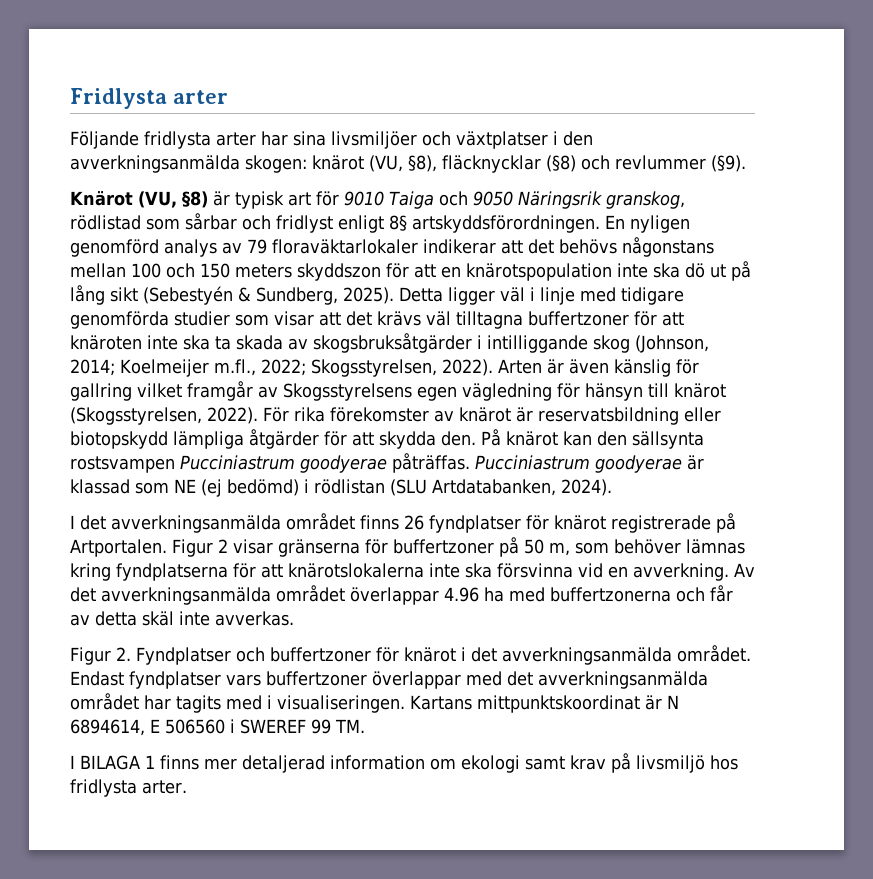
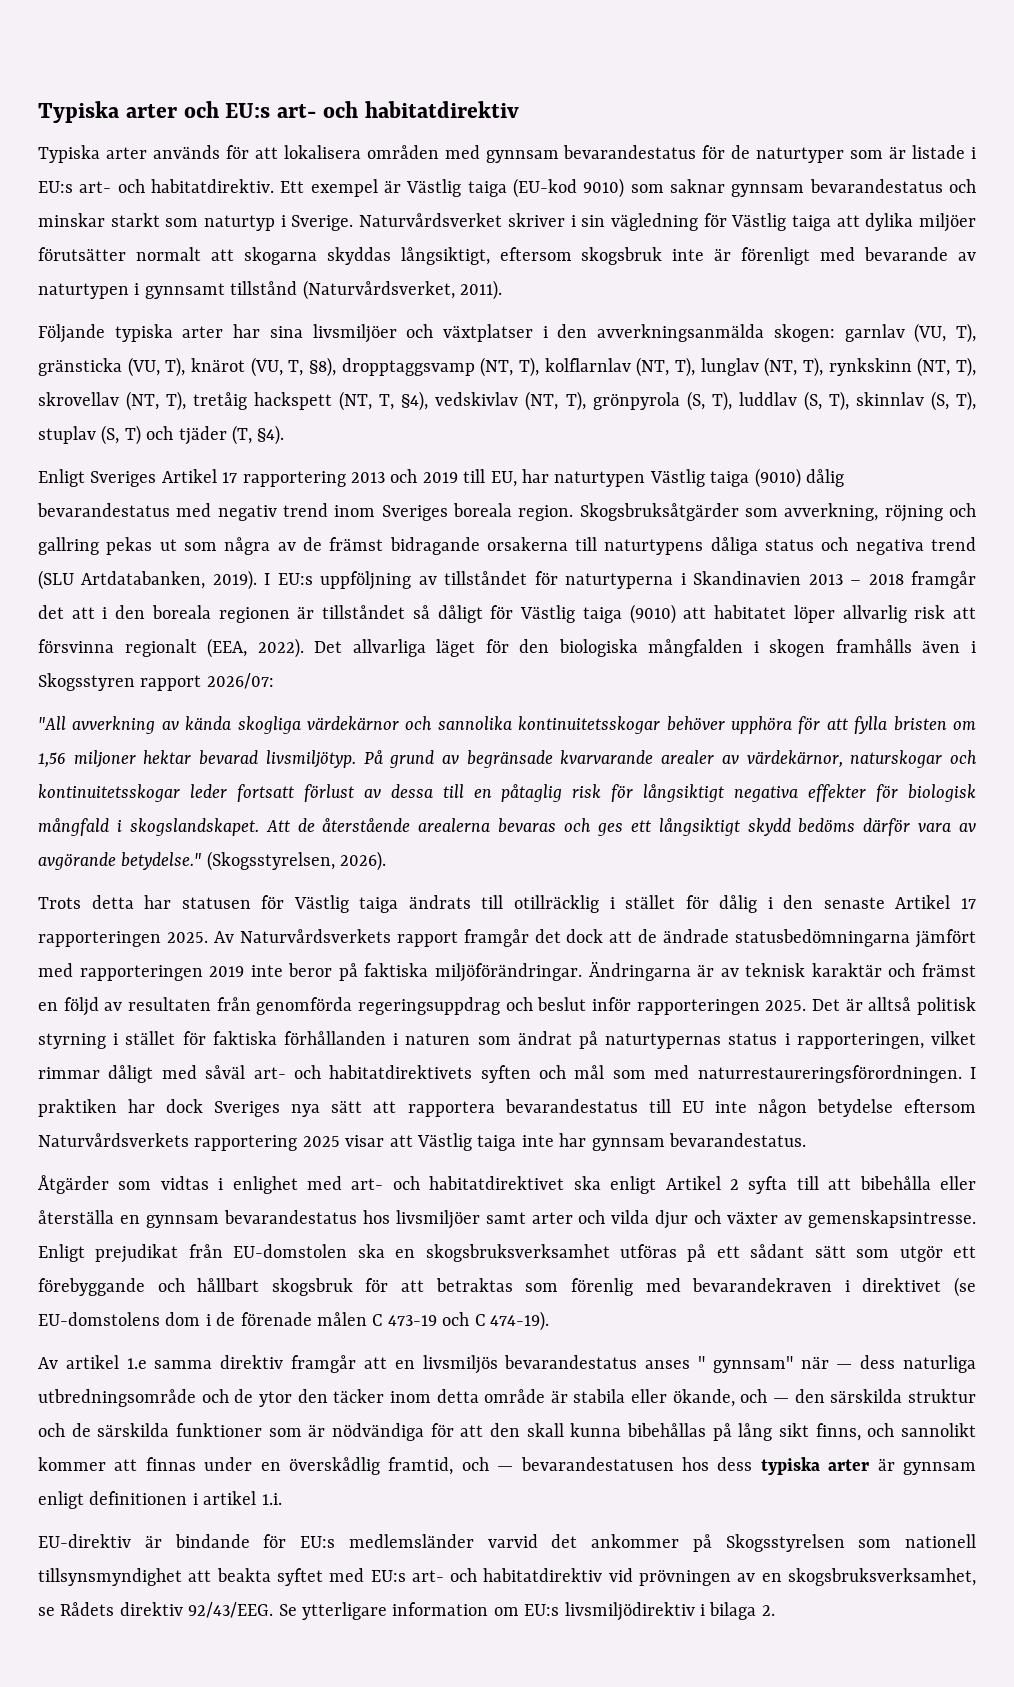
- Fridlysta arter
+ Typiska arter och EU:s art- och habitatdirektiv
+ Typiska arter används för att lokalisera områden med gynnsam bevarandestatus för de naturtyper som är listade i EU:s art- och habitatdirektiv. Ett exempel är Västlig taiga (EU-kod 9010) som saknar gynnsam bevarandestatus och minskar starkt som naturtyp i Sverige. Naturvårdsverket skriver i sin vägledning för Västlig taiga att dylika miljöer förutsätter normalt att skogarna skyddas långsiktigt, eftersom skogsbruk inte är förenligt med bevarande av naturtypen i gynnsamt tillstånd (Naturvårdsverket, 2011).
- Följande fridlysta arter har sina livsmiljöer och växtplatser i den avverkningsanmälda skogen: knärot (VU, §8), fläcknycklar (§8) och revlummer (§9).
- Knärot (VU, §8) är typisk art för 9010 Taiga och 9050 Näringsrik granskog, rödlistad som sårbar och fridlyst enligt 8§ artskyddsförordningen. En nyligen genomförd analys av 79 floraväktarlokaler indikerar att det behövs någonstans mellan 100 och 150 meters skyddszon för att en knärotspopulation inte ska dö ut på lång sikt (Sebestyén & Sundberg, 2025). Detta ligger väl i linje med tidigare genomförda studier som visar att det krävs väl tilltagna buffertzoner för att knäroten inte ska ta skada av skogsbruksåtgärder i intilliggande skog (Johnson, 2014; Koelmeijer m.fl., 2022; Skogsstyrelsen, 2022). Arten är även känslig för gallring vilket framgår av Skogsstyrelsens egen vägledning för hänsyn till knärot (Skogsstyrelsen, 2022). För rika förekomster av knärot är reservatsbildning eller biotopskydd lämpliga åtgärder för att skydda den. På knärot kan den sällsynta rostsvampen Pucciniastrum goodyerae påträffas. Pucciniastrum goodyerae är klassad som NE (ej bedömd) i rödlistan (SLU Artdatabanken, 2024).
- I det avverkningsanmälda området finns 26 fyndplatser för knärot registrerade på Artportalen. Figur 2 visar gränserna för buffertzoner på 50 m, som behöver lämnas kring fyndplatserna för att knärotslokalerna inte ska försvinna vid en avverkning. Av det avverkningsanmälda området överlappar 4.96 ha med buffertzonerna och får av detta skäl inte avverkas.
- Figur 2. Fyndplatser och buffertzoner för knärot i det avverkningsanmälda området. Endast fyndplatser vars buffertzoner överlappar med det avverkningsanmälda området har tagits med i visualiseringen. Kartans mittpunktskoordinat är N 6894614, E 506560 i SWEREF 99 TM.
- I BILAGA 1 finns mer detaljerad information om ekologi samt krav på livsmiljö hos fridlysta arter.
+ Följande typiska arter har sina livsmiljöer och växtplatser i den avverkningsanmälda skogen: garnlav (VU, T), gränsticka (VU, T), knärot (VU, T, §8), dropptaggsvamp (NT, T), kolflarnlav (NT, T), lunglav (NT, T), rynkskinn (NT, T), skrovellav (NT, T), tretåig hackspett (NT, T, §4), vedskivlav (NT, T), grönpyrola (S, T), luddlav (S, T), skinnlav (S, T), stuplav (S, T) och tjäder (T, §4).
+ Enligt Sveriges Artikel 17 rapportering 2013 och 2019 till EU, har naturtypen Västlig taiga (9010) dålig bevarandestatus med negativ trend inom Sveriges boreala region. Skogsbruksåtgärder som avverkning, röjning och gallring pekas ut som några av de främst bidragande orsakerna till naturtypens dåliga status och negativa trend (SLU Artdatabanken, 2019). I EU:s uppföljning av tillståndet för naturtyperna i Skandinavien 2013 – 2018 framgår det att i den boreala regionen är tillståndet så dåligt för Västlig taiga (9010) att habitatet löper allvarlig risk att försvinna regionalt (EEA, 2022). Det allvarliga läget för den biologiska mångfalden i skogen framhålls även i Skogsstyren rapport 2026/07:
+ "All avverkning av kända skogliga värdekärnor och sannolika kontinuitetsskogar behöver upphöra för att fylla bristen om 1,56 miljoner hektar bevarad livsmiljötyp. På grund av begränsade kvarvarande arealer av värdekärnor, naturskogar och kontinuitetsskogar leder fortsatt förlust av dessa till en påtaglig risk för långsiktigt negativa effekter för biologisk mångfald i skogslandskapet. Att de återstående arealerna bevaras och ges ett långsiktigt skydd bedöms därför vara av avgörande betydelse." (Skogsstyrelsen, 2026).
+ Trots detta har statusen för Västlig taiga ändrats till otillräcklig i stället för dålig i den senaste Artikel 17 rapporteringen 2025. Av Naturvårdsverkets rapport framgår det dock att de ändrade statusbedömningarna jämfört med rapporteringen 2019 inte beror på faktiska miljöförändringar. Ändringarna är av teknisk karaktär och främst en följd av resultaten från genomförda regeringsuppdrag och beslut inför rapporteringen 2025. Det är alltså politisk styrning i stället för faktiska förhållanden i naturen som ändrat på naturtypernas status i rapporteringen, vilket rimmar dåligt med såväl art- och habitatdirektivets syften och mål som med naturrestaureringsförordningen. I praktiken har dock Sveriges nya sätt att rapportera bevarandestatus till EU inte någon betydelse eftersom Naturvårdsverkets rapportering 2025 visar att Västlig taiga inte har gynnsam bevarandestatus.
+ Åtgärder som vidtas i enlighet med art- och habitatdirektivet ska enligt Artikel 2 syfta till att bibehålla eller återställa en gynnsam bevarandestatus hos livsmiljöer samt arter och vilda djur och växter av gemenskapsintresse. Enligt prejudikat från EU-domstolen ska en skogsbruksverksamhet utföras på ett sådant sätt som utgör ett förebyggande och hållbart skogsbruk för att betraktas som förenlig med bevarandekraven i direktivet (se EU-domstolens dom i de förenade målen C 473-19 och C 474-19).
+ Av artikel 1.e samma direktiv framgår att en livsmiljös bevarandestatus anses " gynnsam" när — dess naturliga utbredningsområde och de ytor den täcker inom detta område är stabila eller ökande, och — den särskilda struktur och de särskilda funktioner som är nödvändiga för att den skall kunna bibehållas på lång sikt finns, och sannolikt kommer att finnas under en överskådlig framtid, och — bevarandestatusen hos dess typiska arter är gynnsam enligt definitionen i artikel 1.i.
+ EU-direktiv är bindande för EU:s medlemsländer varvid det ankommer på Skogsstyrelsen som nationell tillsynsmyndighet att beakta syftet med EU:s art- och habitatdirektiv vid prövningen av en skogsbruksverksamhet, se Rådets direktiv 92/43/EEG. Se ytterligare information om EU:s livsmiljödirektiv i bilaga 2.

